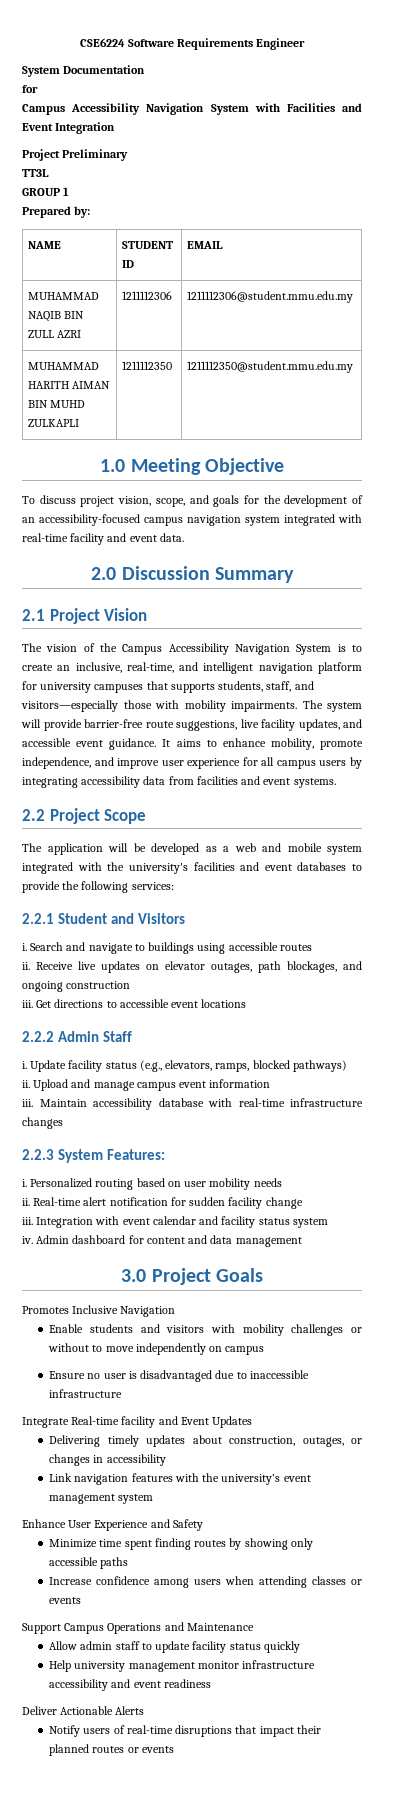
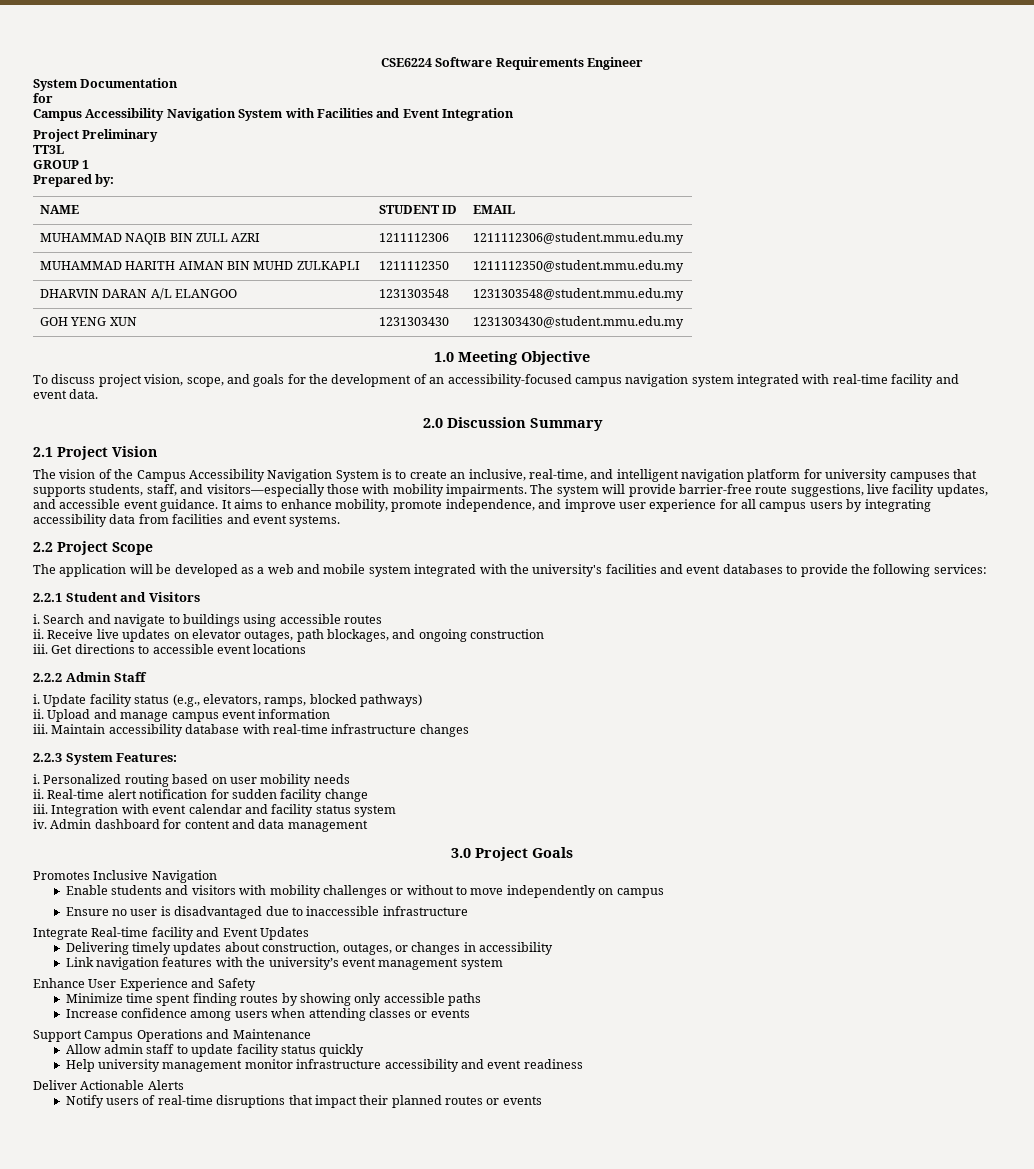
+ DHARVIN DARAN A/L ELANGOO | 1231303548 | 1231303548@student.mmu.edu.my
+ GOH YENG XUN | 1231303430 | 1231303430@student.mmu.edu.my

